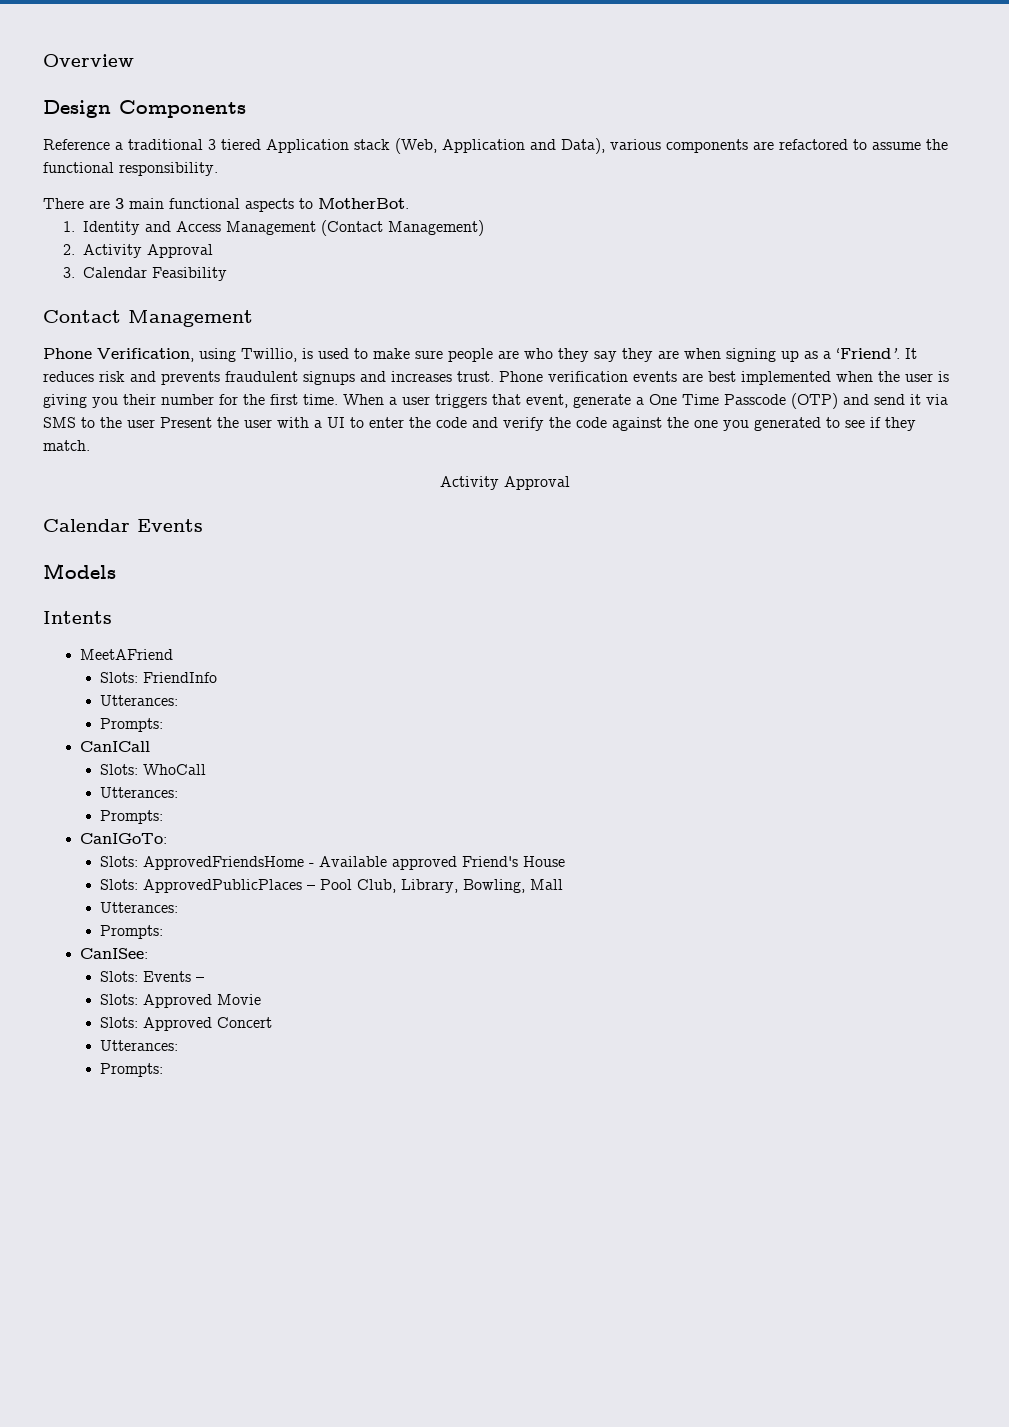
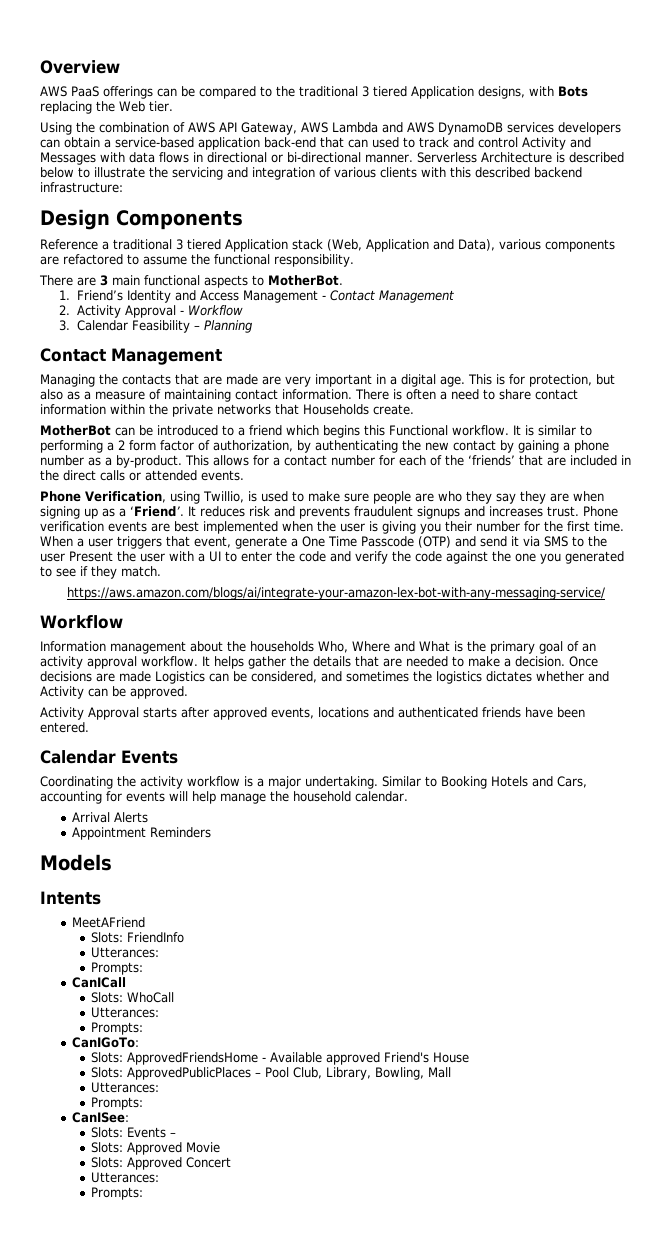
+ AWS PaaS offerings can be compared to the traditional 3 tiered Application designs, with Bots replacing the Web tier.
+ Using the combination of AWS API Gateway, AWS Lambda and AWS DynamoDB services developers can obtain a service-based application back-end that can used to track and control Activity and Messages with data flows in directional or bi-directional manner. Serverless Architecture is described below to illustrate the servicing and integration of various clients with this described backend infrastructure:
- 1. Identity and Access Management (Contact Management)
+ 1. Friend’s Identity and Access Management - Contact Management
- 2. Activity Approval
+ 2. Activity Approval - Workflow
- 3. Calendar Feasibility
+ 3. Calendar Feasibility – Planning
  Contact Management
+ Managing the contacts that are made are very important in a digital age. This is for protection, but also as a measure of maintaining contact information. There is often a need to share contact information within the private networks that Households create.
+ MotherBot can be introduced to a friend which begins this Functional workflow. It is similar to performing a 2 form factor of authorization, by authenticating the new contact by gaining a phone number as a by-product. This allows for a contact number for each of the ‘friends’ that are included in the direct calls or attended events.
  When a user triggers that event, generate a One Time Passcode (OTP) and send it via SMS to the user Present the user with a UI to enter the code and verify the code against the one you generated to see if they match.
- Activity Approval
+ https://aws.amazon.com/blogs/ai/integrate-your-amazon-lex-bot-with-any-messaging-service/
+ Workflow
+ Information management about the households Who, Where and What is the primary goal of an activity approval workflow. It helps gather the details that are needed to make a decision. Once decisions are made Logistics can be considered, and sometimes the logistics dictates whether and Activity can be approved.
+ Activity Approval starts after approved events, locations and authenticated friends have been entered.
  Calendar Events
+ Coordinating the activity workflow is a major undertaking. Similar to Booking Hotels and Cars, accounting for events will help manage the household calendar.
+ Arrival Alerts
+ Appointment Reminders

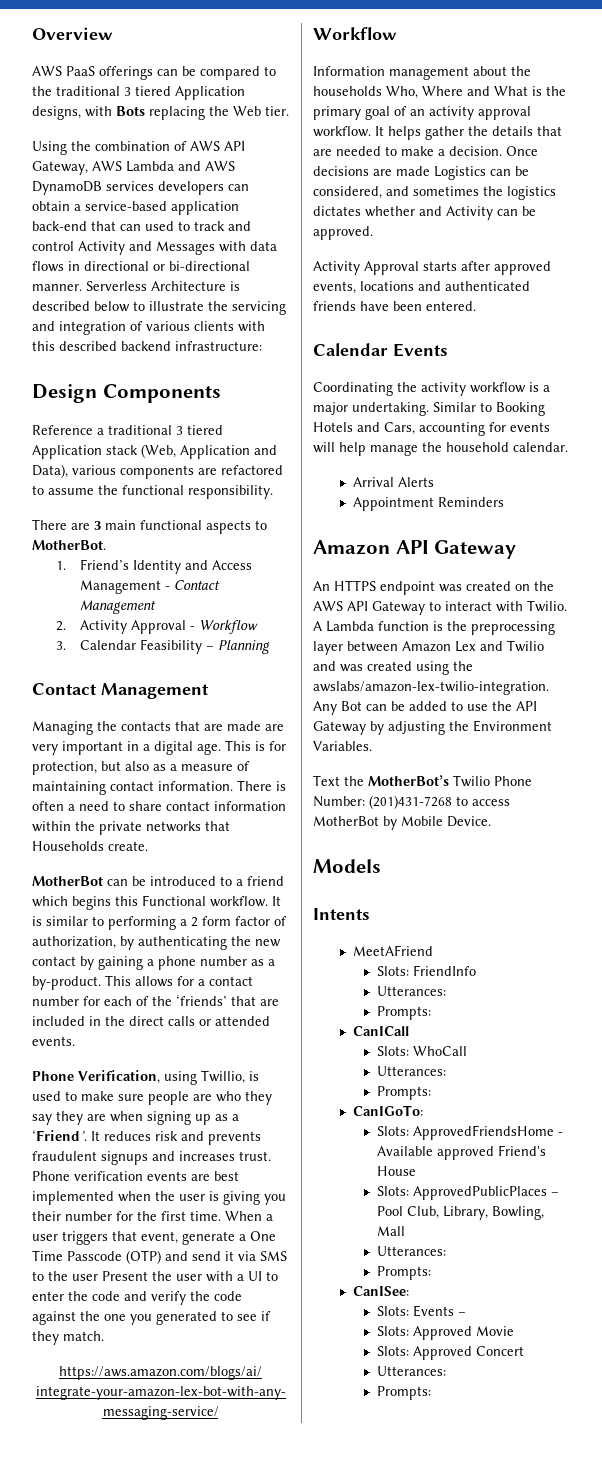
+ Amazon API Gateway
+ An HTTPS endpoint was created on the AWS API Gateway to interact with Twilio. A Lambda function is the preprocessing layer between Amazon Lex and Twilio and was created using the awslabs/amazon-lex-twilio-integration. Any Bot can be added to use the API Gateway by adjusting the Environment Variables.
+ Text the MotherBot’s Twilio Phone Number: (201)431-7268 to access MotherBot by Mobile Device.

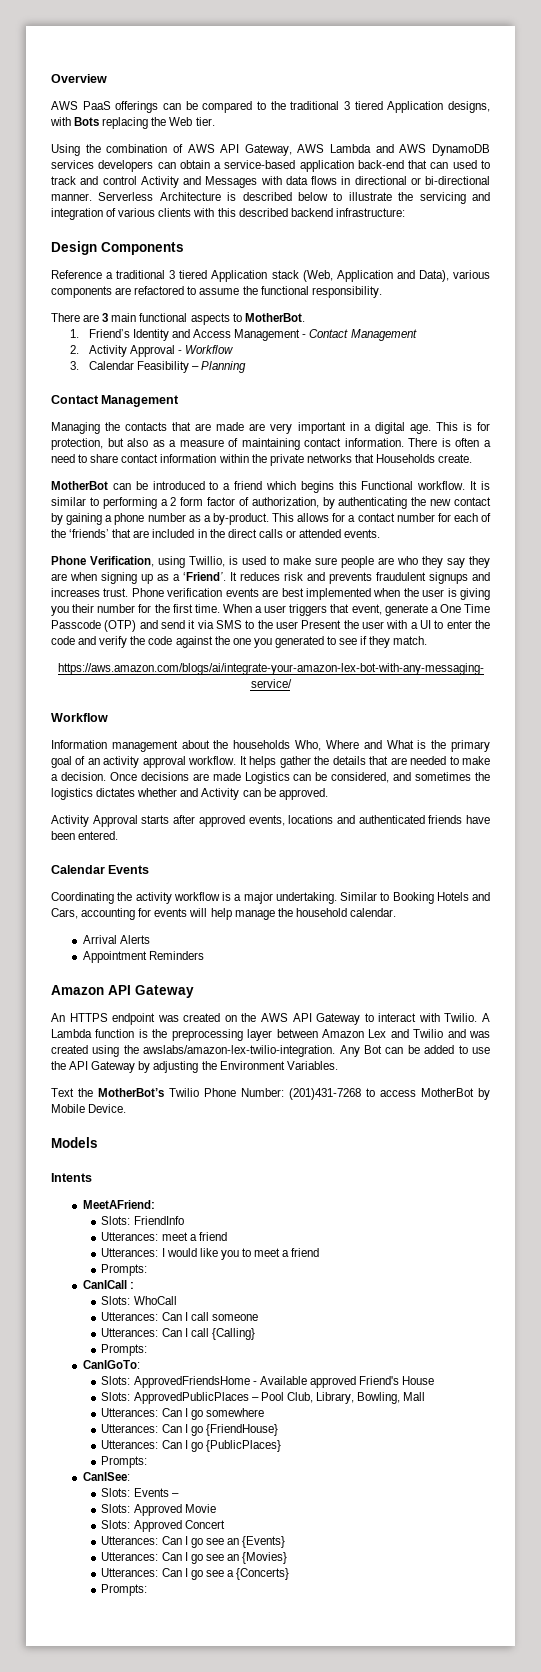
- MeetAFriend
+ MeetAFriend:
  Slots: FriendInfo
- Utterances:
+ Utterances: meet a friend
+ Utterances: I would like you to meet a friend
- CanICall
+ CanICall :
  Slots: WhoCall
- Utterances:
+ Utterances: Can I call someone
+ Utterances: Can I call {Calling}
  Slots: ApprovedPublicPlaces – Pool Club, Library, Bowling, Mall
- Utterances:
+ Utterances: Can I go somewhere
+ Utterances: Can I go {FriendHouse}
+ Utterances: Can I go {PublicPlaces}
  Slots: Approved Concert
- Utterances:
+ Utterances: Can I go see an {Events}
+ Utterances: Can I go see an {Movies}
+ Utterances: Can I go see a {Concerts}

